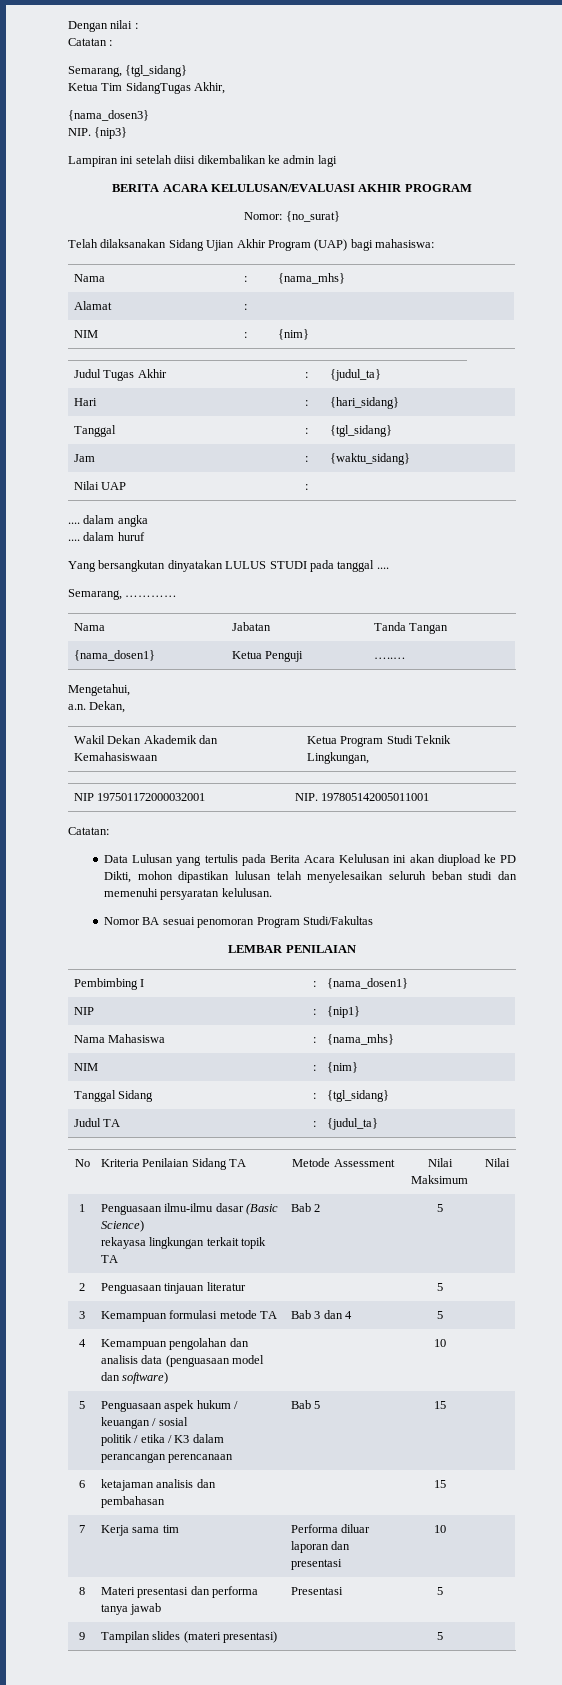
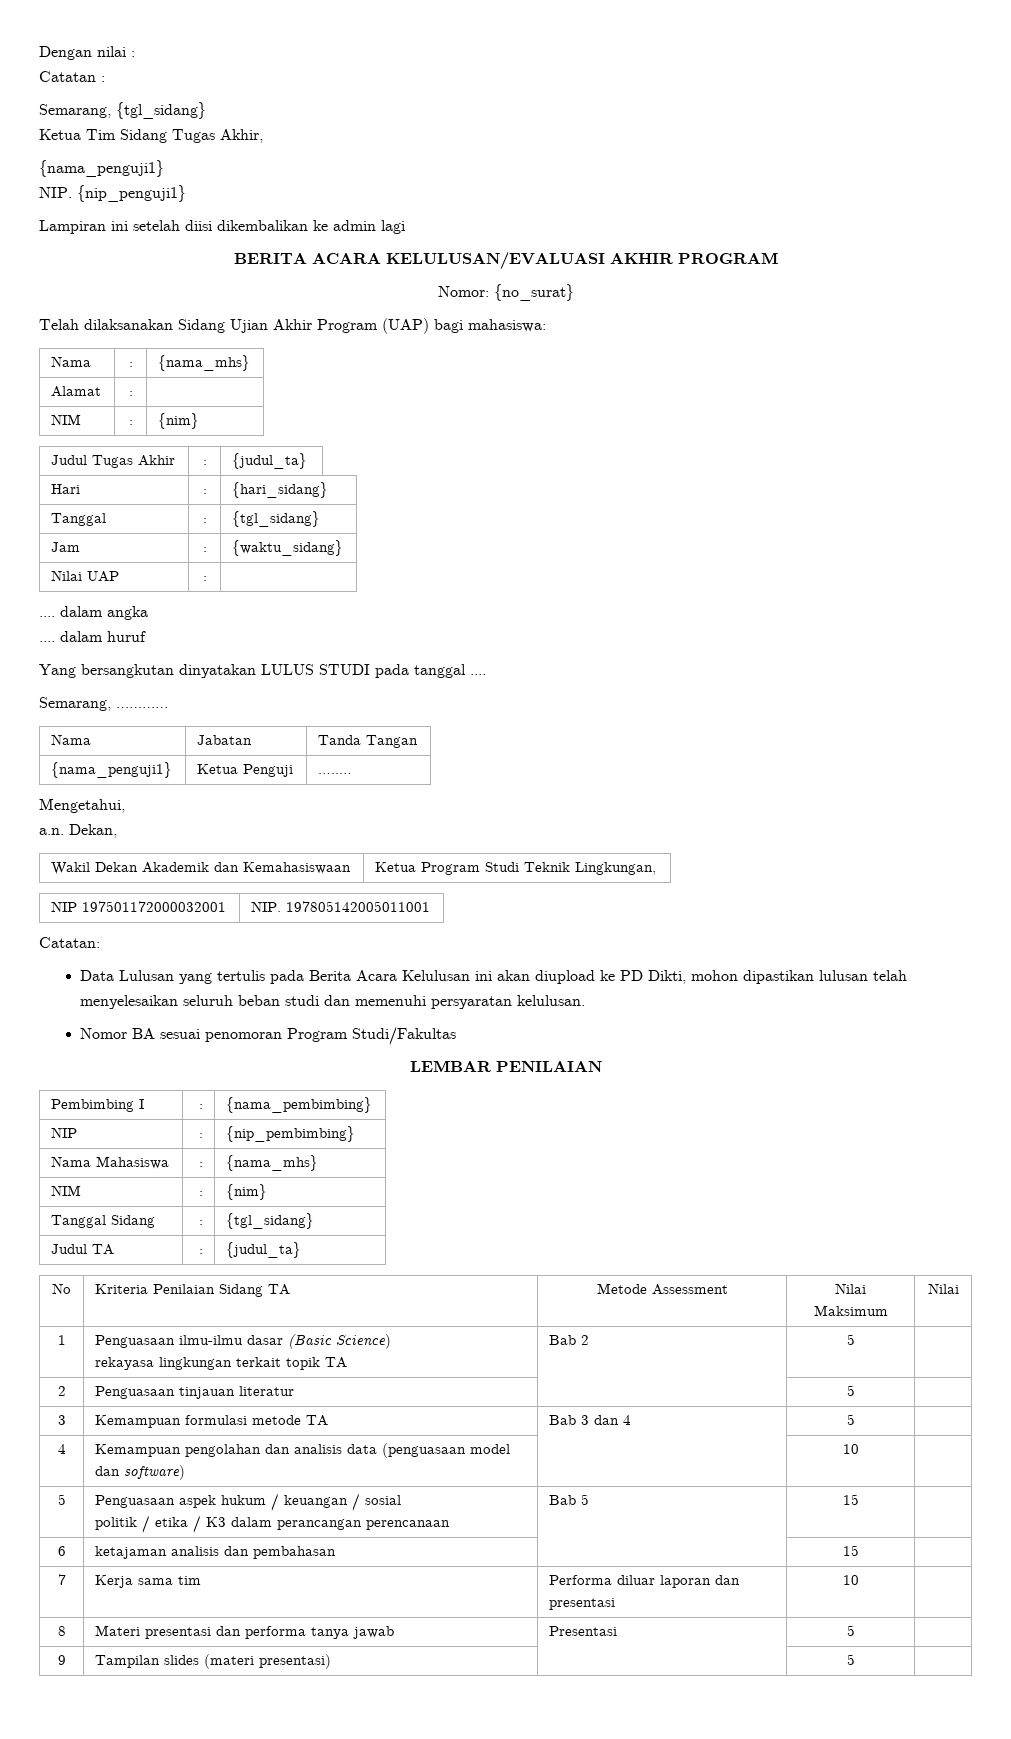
- Ketua Tim SidangTugas Akhir,
- {nama_dosen3}
- NIP. {nip3}
+ Ketua Tim Sidang Tugas Akhir,
+ {nama_penguji1}
+ NIP. {nip_penguji1}
- {nama_dosen1} | Ketua Penguji | …..…
+ {nama_penguji1} | Ketua Penguji | …..…
- Pembimbing I | : | {nama_dosen1}
+ Pembimbing I | : | {nama_pembimbing}
- NIP | : | {nip1}
+ NIP | : | {nip_pembimbing}

